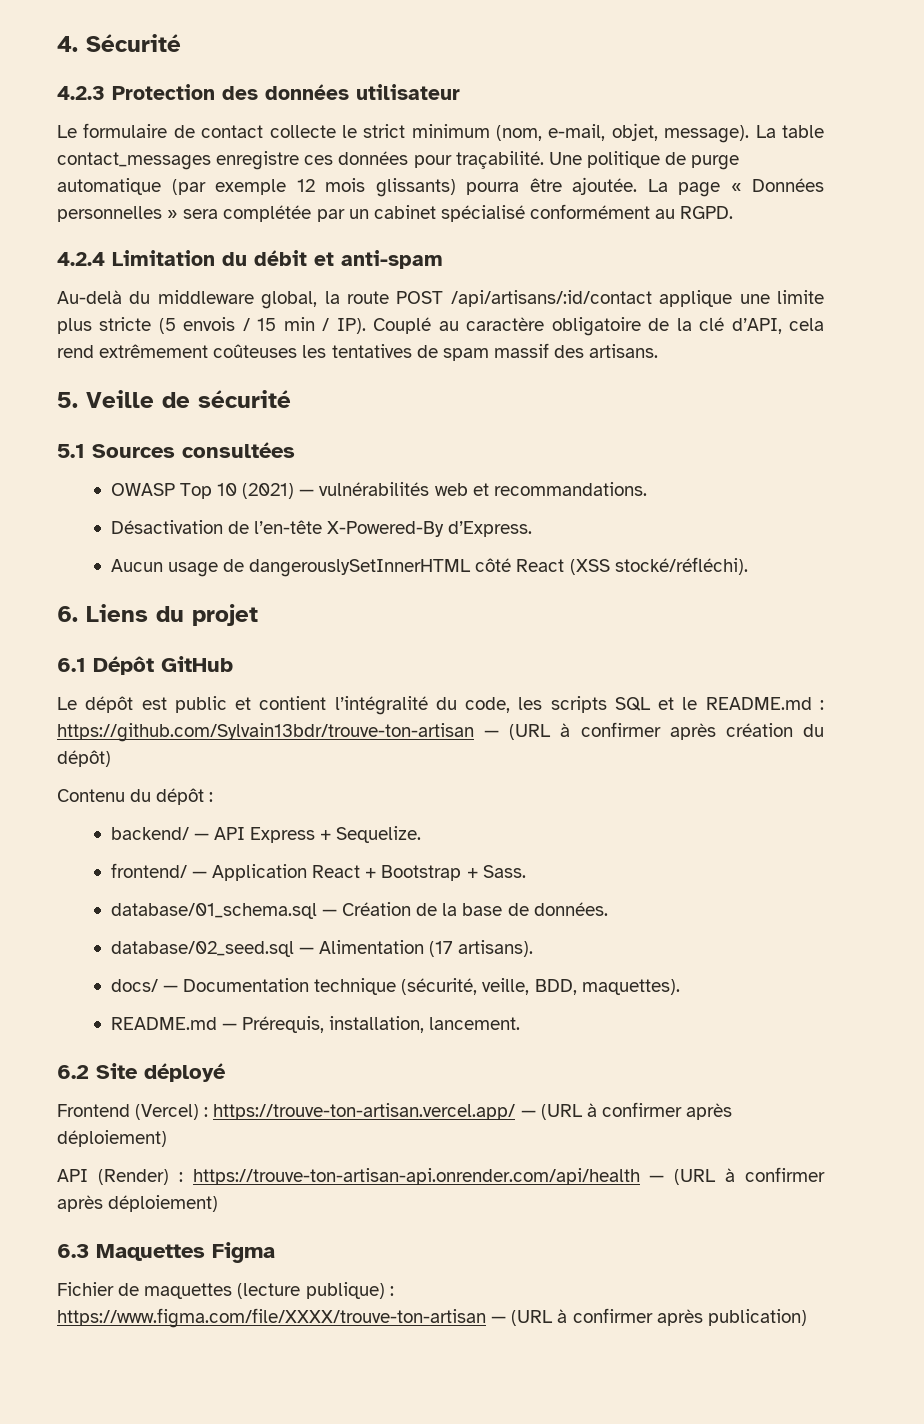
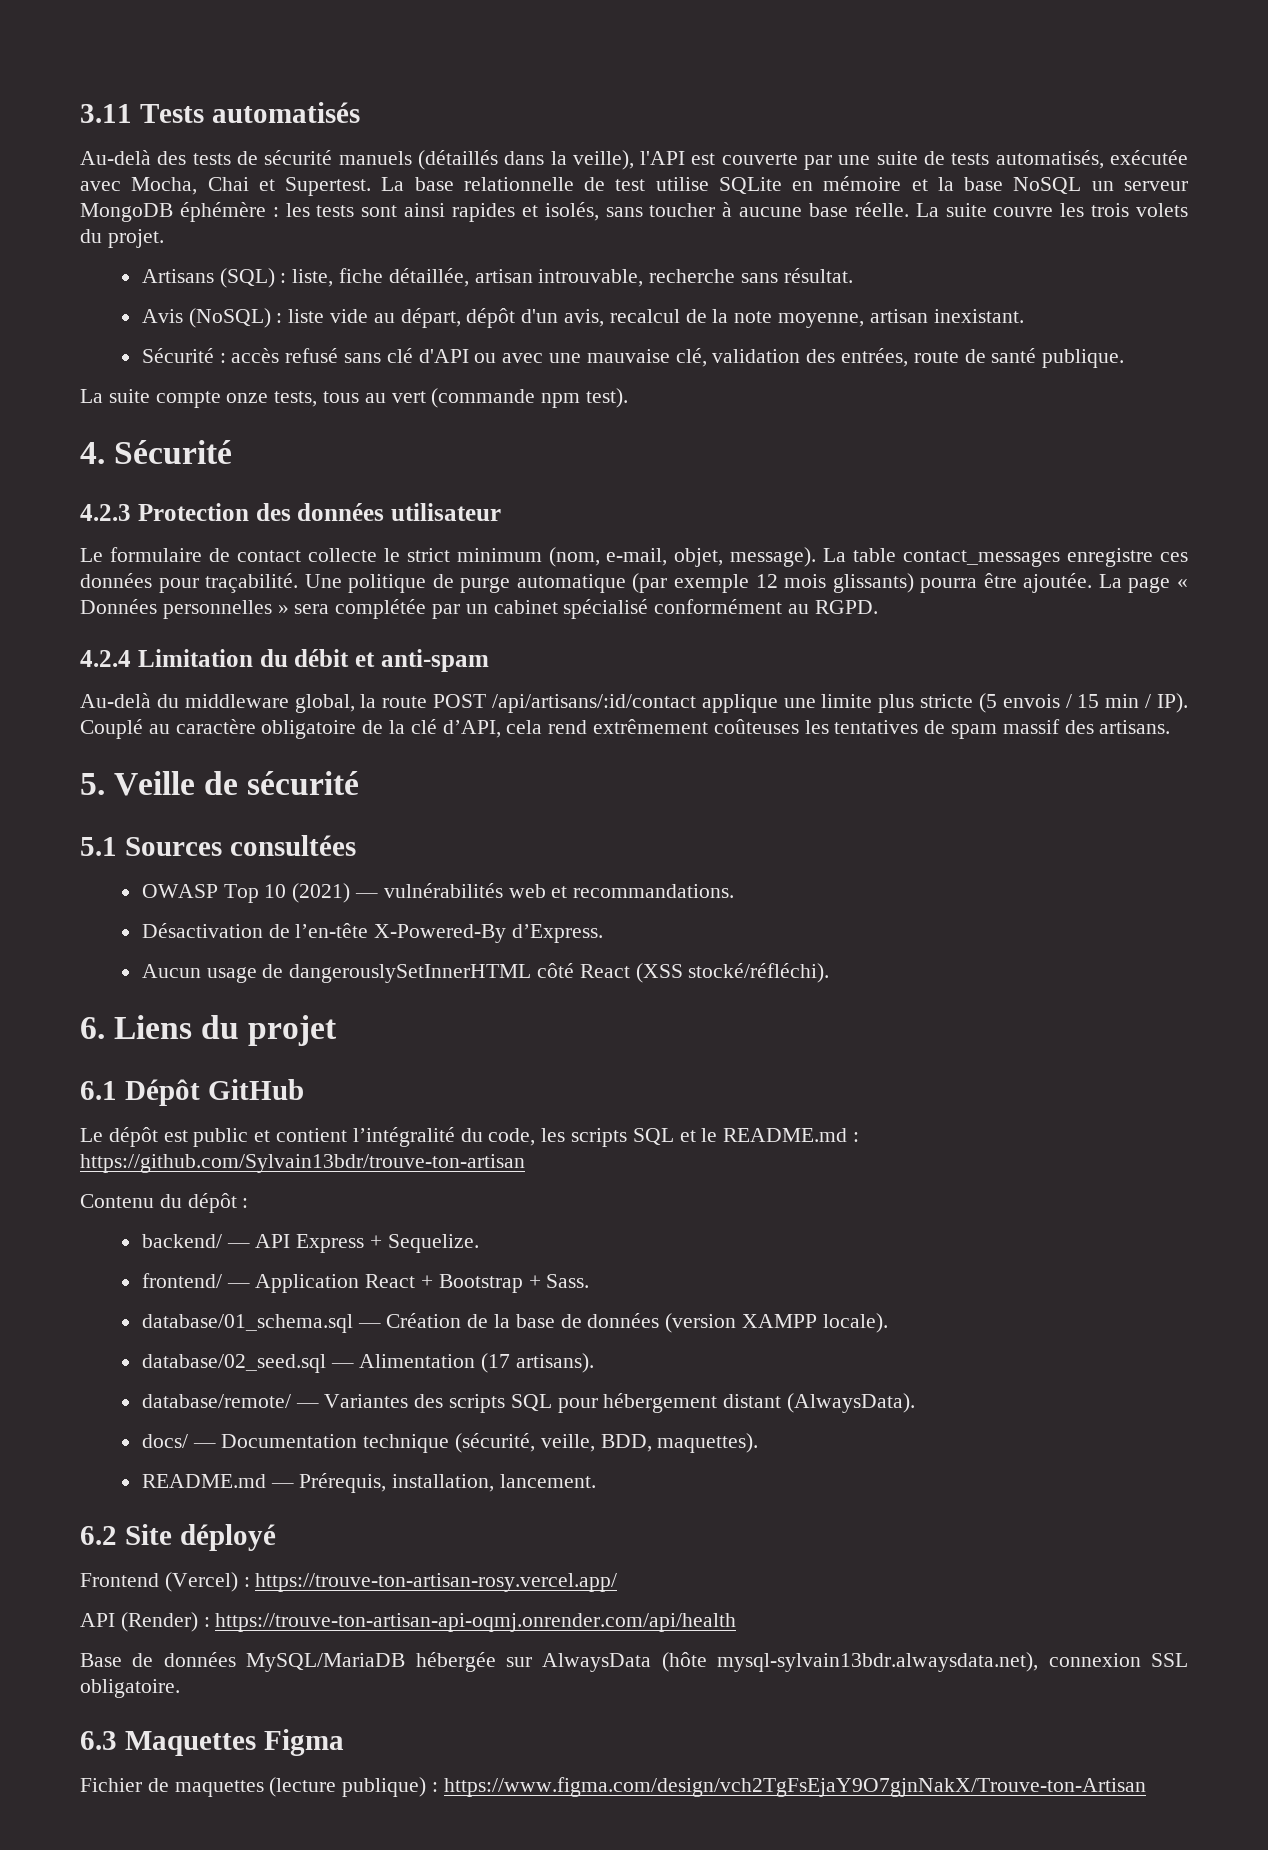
+ 3.11 Tests automatisés
+ Au-delà des tests de sécurité manuels (détaillés dans la veille), l'API est couverte par une suite de tests automatisés, exécutée avec Mocha, Chai et Supertest. La base relationnelle de test utilise SQLite en mémoire et la base NoSQL un serveur MongoDB éphémère : les tests sont ainsi rapides et isolés, sans toucher à aucune base réelle. La suite couvre les trois volets du projet.
+ Artisans (SQL) : liste, fiche détaillée, artisan introuvable, recherche sans résultat.
+ Avis (NoSQL) : liste vide au départ, dépôt d'un avis, recalcul de la note moyenne, artisan inexistant.
+ Sécurité : accès refusé sans clé d'API ou avec une mauvaise clé, validation des entrées, route de santé publique.
+ La suite compte onze tests, tous au vert (commande npm test).
- Le dépôt est public et contient l’intégralité du code, les scripts SQL et le README.md : https://github.com/Sylvain13bdr/trouve-ton-artisan — (URL à confirmer après création du dépôt)
+ Le dépôt est public et contient l’intégralité du code, les scripts SQL et le README.md : https://github.com/Sylvain13bdr/trouve-ton-artisan
- database/01_schema.sql — Création de la base de données.
+ database/01_schema.sql — Création de la base de données (version XAMPP locale).
+ database/remote/ — Variantes des scripts SQL pour hébergement distant (AlwaysData).
- Frontend (Vercel) : https://trouve-ton-artisan.vercel.app/ — (URL à confirmer après déploiement)
- API (Render) : https://trouve-ton-artisan-api.onrender.com/api/health — (URL à confirmer après déploiement)
+ Frontend (Vercel) : https://trouve-ton-artisan-rosy.vercel.app/
+ API (Render) : https://trouve-ton-artisan-api-oqmj.onrender.com/api/health
+ Base de données MySQL/MariaDB hébergée sur AlwaysData (hôte mysql-sylvain13bdr.alwaysdata.net), connexion SSL obligatoire.
- Fichier de maquettes (lecture publique) : https://www.figma.com/file/XXXX/trouve-ton-artisan — (URL à confirmer après publication)
+ Fichier de maquettes (lecture publique) : https://www.figma.com/design/vch2TgFsEjaY9O7gjnNakX/Trouve-ton-Artisan

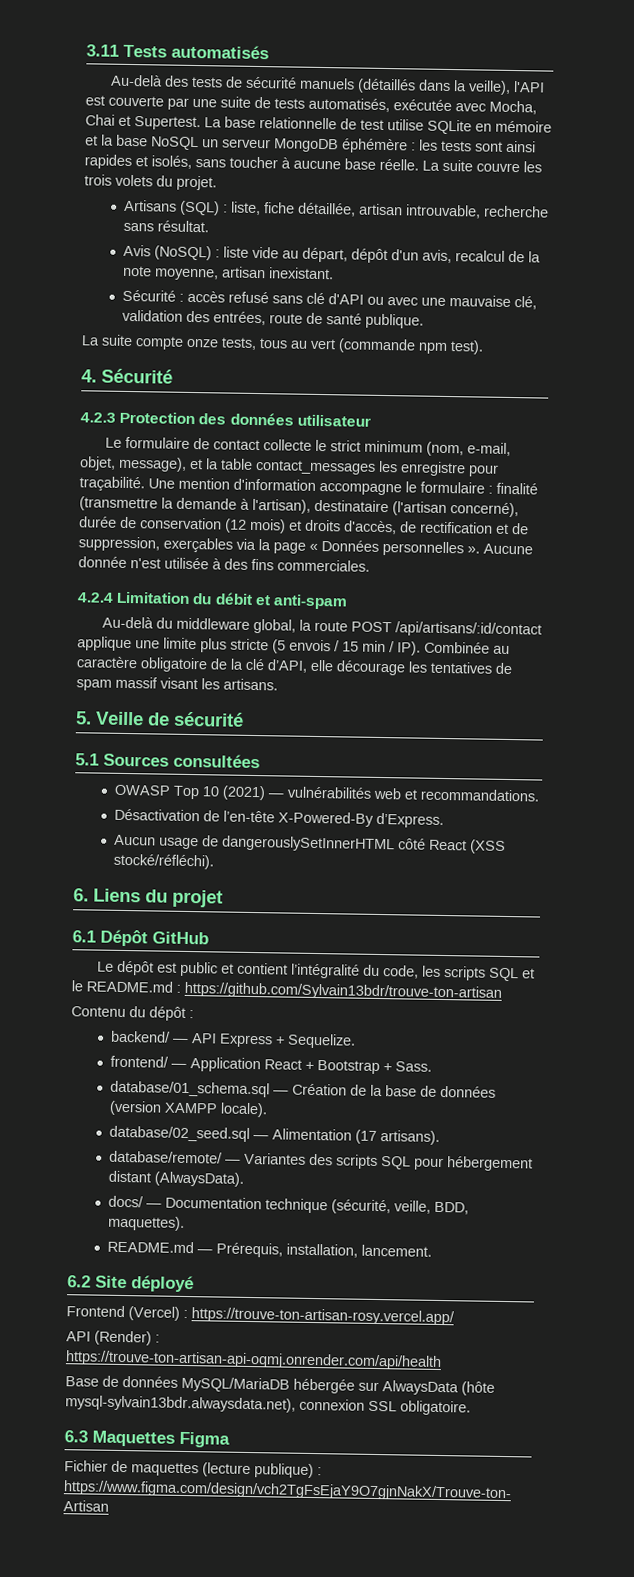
- Le formulaire de contact collecte le strict minimum (nom, e-mail, objet, message). La table contact_messages enregistre ces données pour traçabilité. Une politique de purge automatique (par exemple 12 mois glissants) pourra être ajoutée. La page « Données personnelles » sera complétée par un cabinet spécialisé conformément au RGPD.
+ Le formulaire de contact collecte le strict minimum (nom, e-mail, objet, message), et la table contact_messages les enregistre pour traçabilité. Une mention d'information accompagne le formulaire : finalité (transmettre la demande à l'artisan), destinataire (l'artisan concerné), durée de conservation (12 mois) et droits d'accès, de rectification et de suppression, exerçables via la page « Données personnelles ». Aucune donnée n'est utilisée à des fins commerciales.
- Au-delà du middleware global, la route POST /api/artisans/:id/contact applique une limite plus stricte (5 envois / 15 min / IP). Couplé au caractère obligatoire de la clé d’API, cela rend extrêmement coûteuses les tentatives de spam massif des artisans.
+ Au-delà du middleware global, la route POST /api/artisans/:id/contact applique une limite plus stricte (5 envois / 15 min / IP). Combinée au caractère obligatoire de la clé d’API, elle décourage les tentatives de spam massif visant les artisans.

